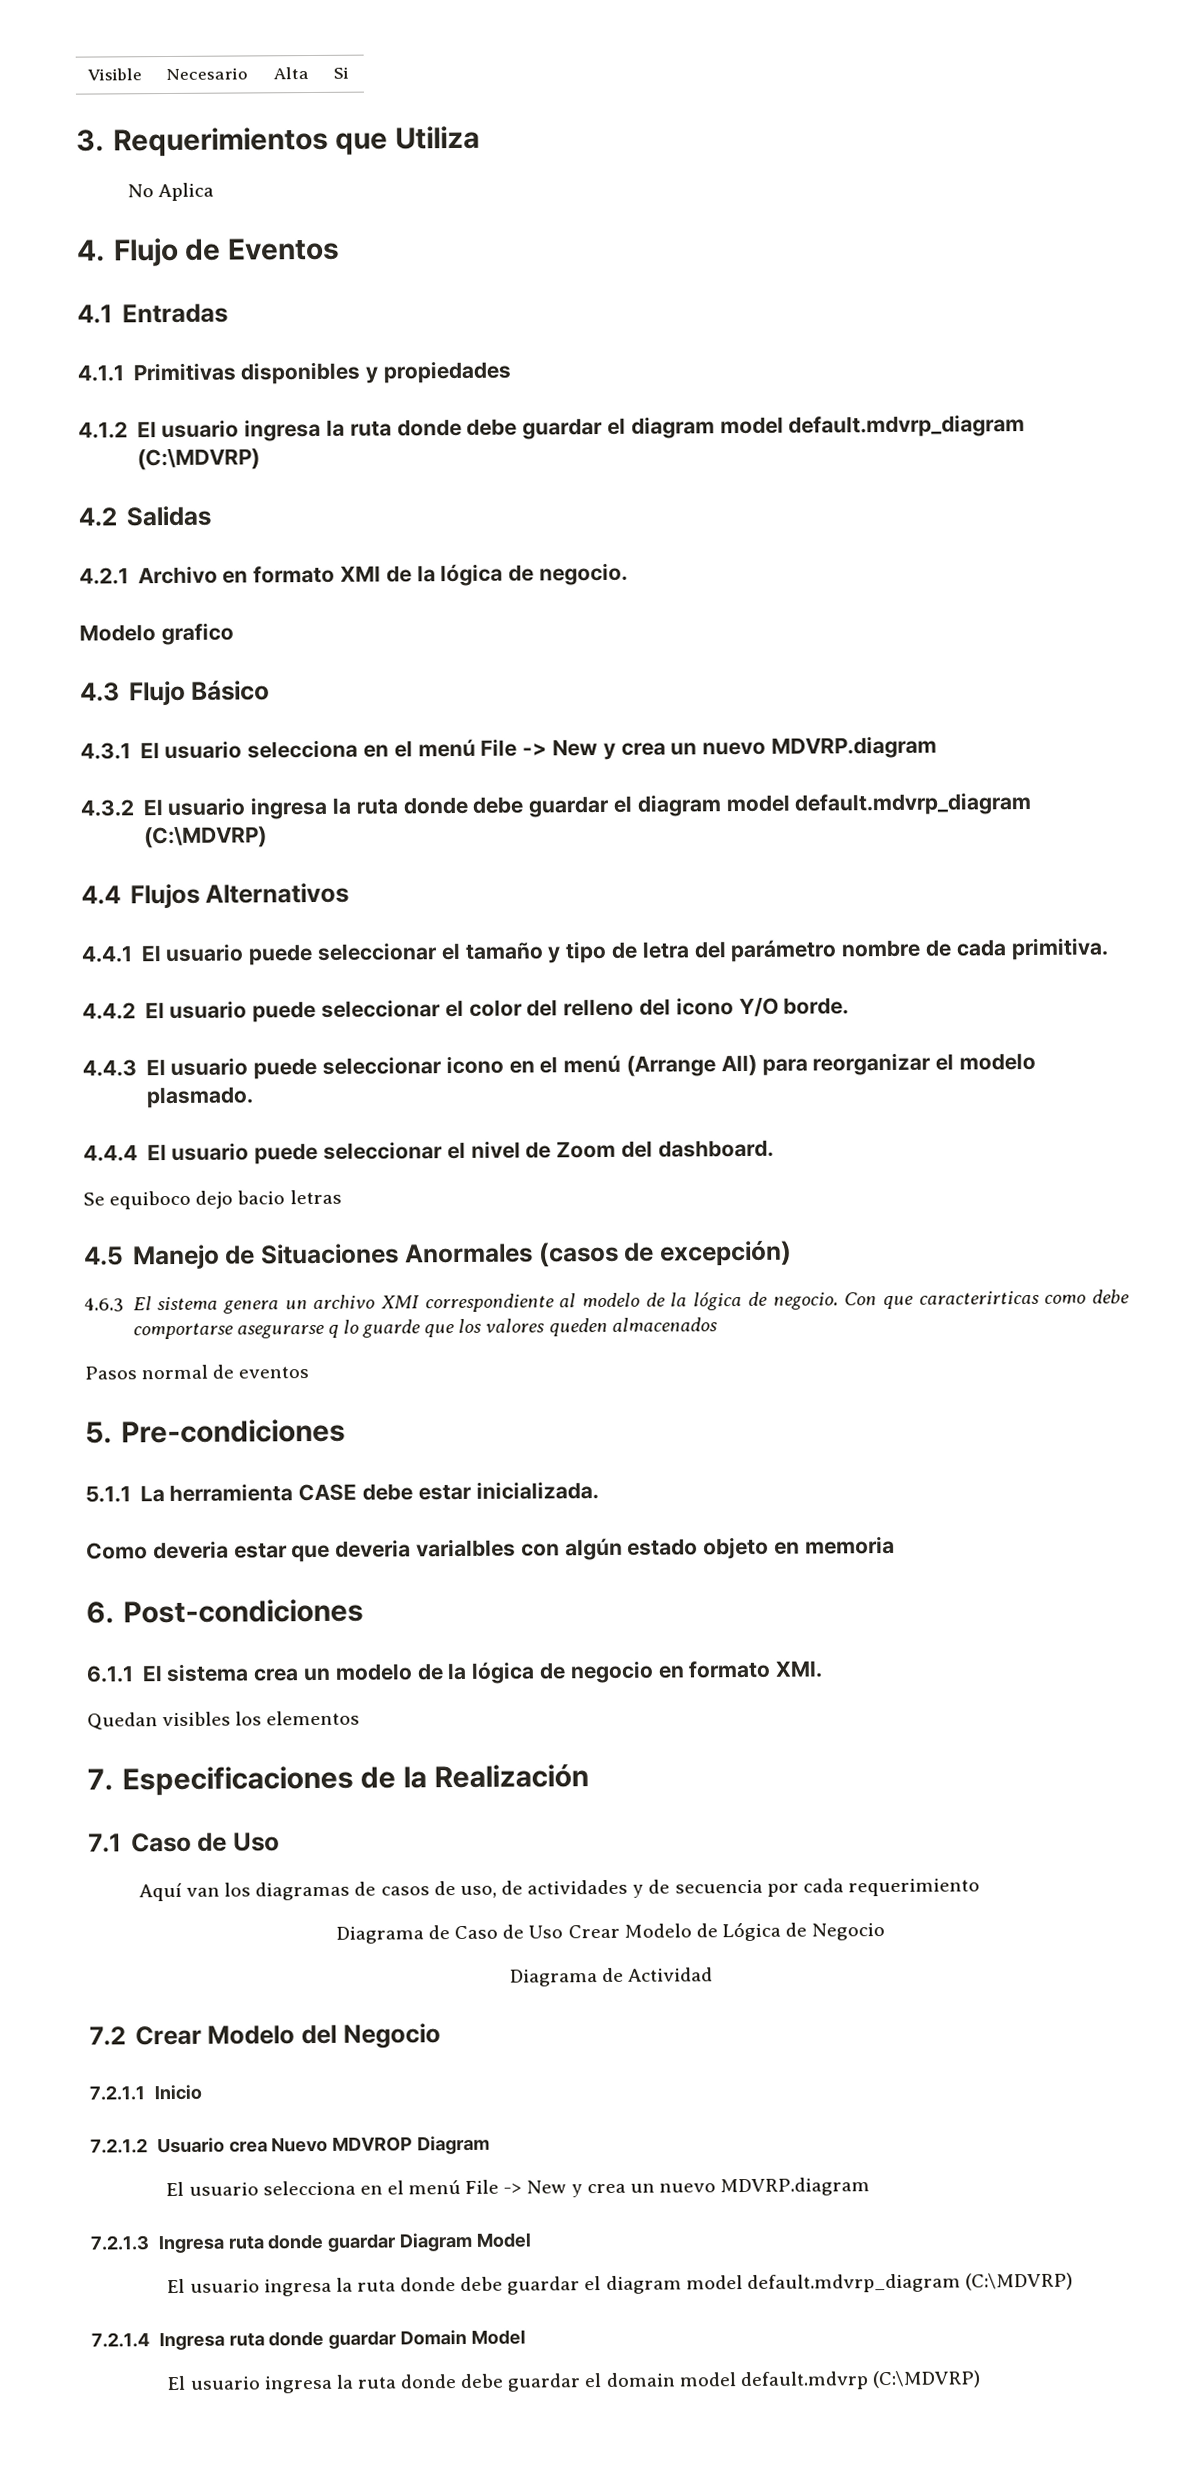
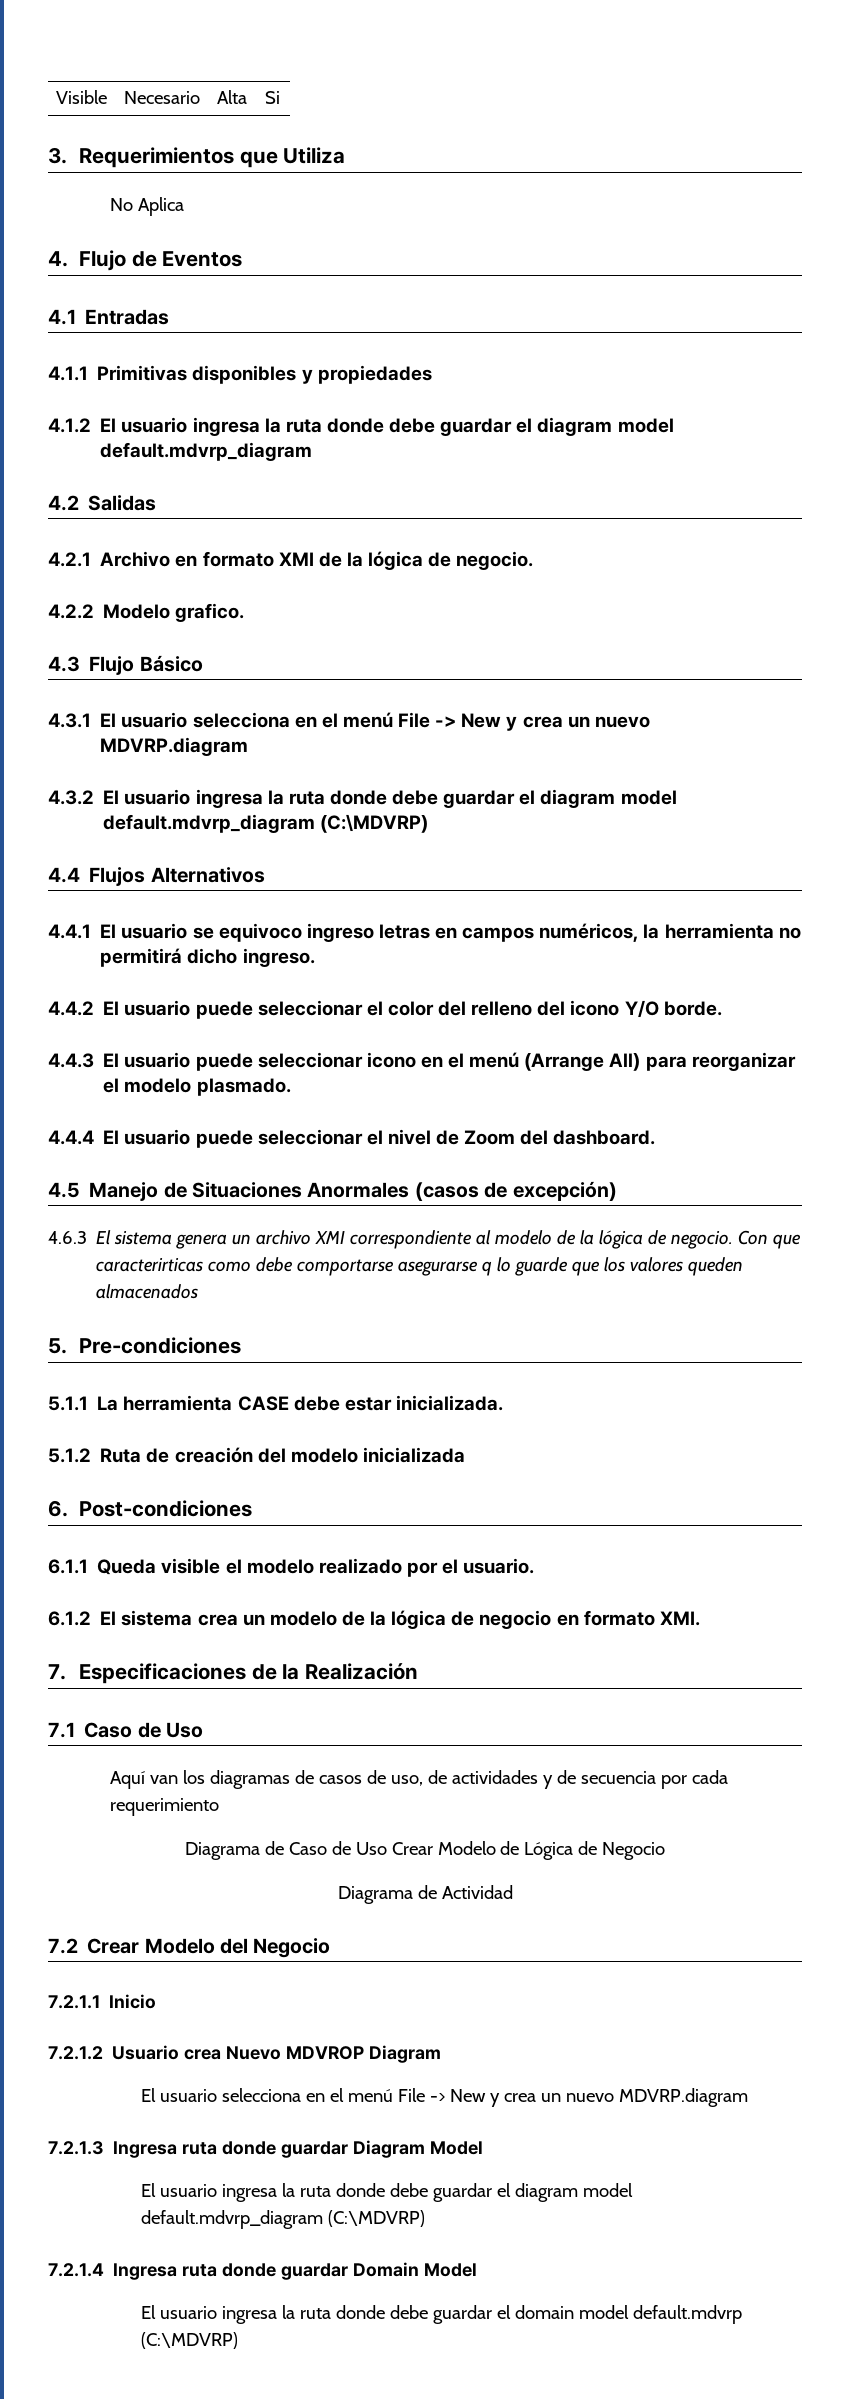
- 4.1.2 El usuario ingresa la ruta donde debe guardar el diagram model default.mdvrp_diagram (C:\MDVRP)
+ 4.1.2 El usuario ingresa la ruta donde debe guardar el diagram model default.mdvrp_diagram
- Modelo grafico
+ 4.2.2 Modelo grafico.
- 4.4.1 El usuario puede seleccionar el tamaño y tipo de letra del parámetro nombre de cada primitiva.
+ 4.4.1 El usuario se equivoco ingreso letras en campos numéricos, la herramienta no permitirá dicho ingreso.
- Se equiboco dejo bacio letras
- Pasos normal de eventos
- Como deveria estar que deveria varialbles con algún estado objeto en memoria
+ 5.1.2 Ruta de creación del modelo inicializada
  6. Post-condiciones
- 6.1.1 El sistema crea un modelo de la lógica de negocio en formato XMI.
+ 6.1.1 Queda visible el modelo realizado por el usuario.
+ 6.1.2 El sistema crea un modelo de la lógica de negocio en formato XMI.
- Quedan visibles los elementos

